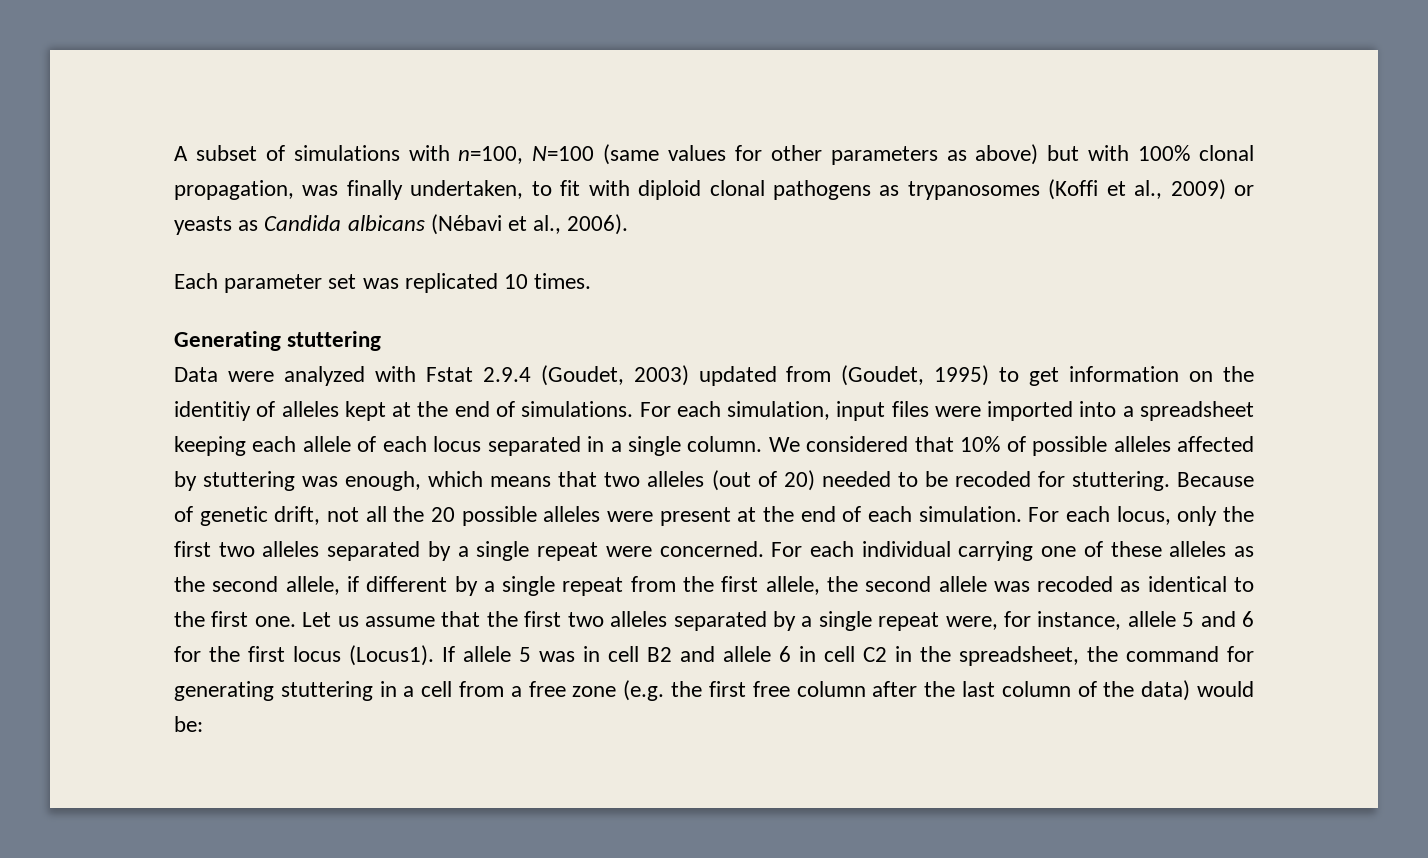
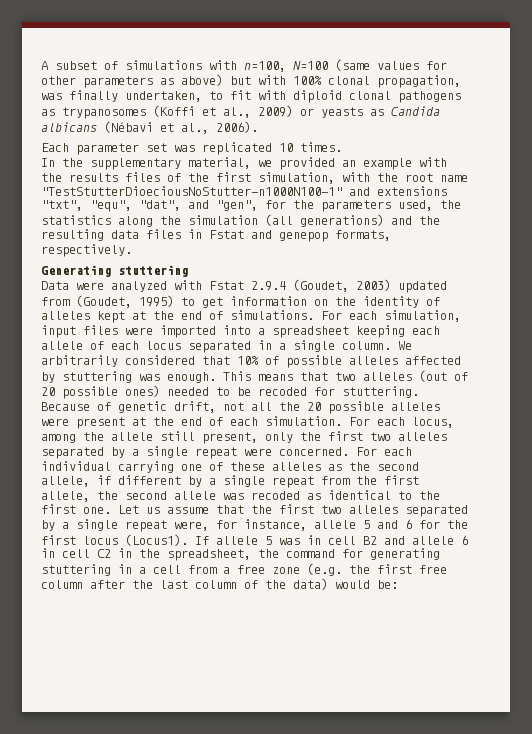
+ In the supplementary material, we provided an example with the results files of the first simulation, with the root name "TestStutterDioeciousNoStutter-n1000N100-1" and extensions "txt", "equ", "dat", and "gen", for the parameters used, the statistics along the simulation (all generations) and the resulting data files in Fstat and genepop formats, respectively.
- Data were analyzed with Fstat 2.9.4 (Goudet, 2003) updated from (Goudet, 1995) to get information on the identitiy of alleles kept at the end of simulations.
+ Data were analyzed with Fstat 2.9.4 (Goudet, 2003) updated from (Goudet, 1995) to get information on the identity of alleles kept at the end of simulations.
- We considered that 10% of possible alleles affected by stuttering was enough, which means that two alleles (out of 20) needed to be recoded for stuttering.
+ We arbitrarily considered that 10% of possible alleles affected by stuttering was enough. This means that two alleles (out of 20 possible ones) needed to be recoded for stuttering.
- For each locus, only the first two alleles separated by a single repeat were concerned.
+ For each locus, among the allele still present, only the first two alleles separated by a single repeat were concerned.

